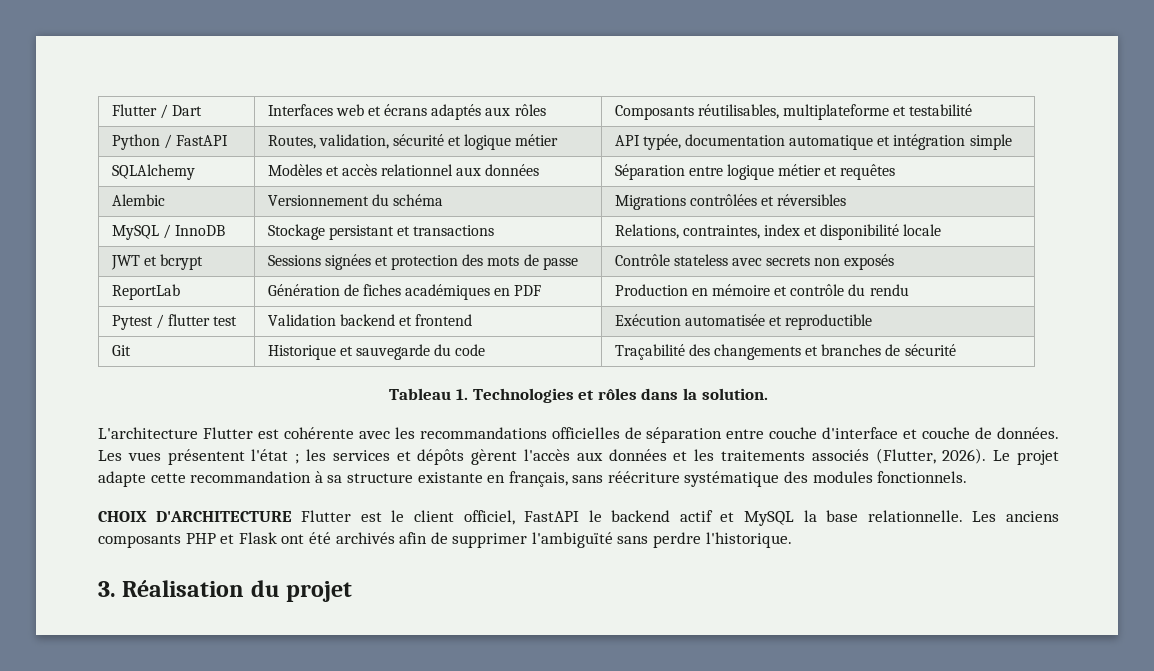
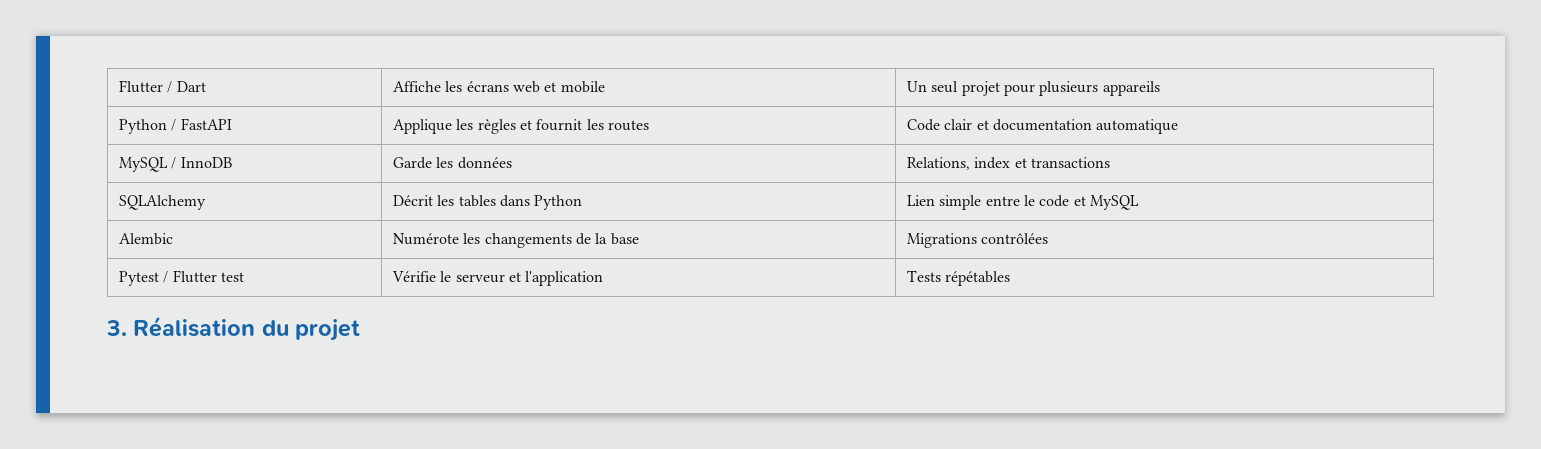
- Flutter / Dart | Interfaces web et écrans adaptés aux rôles | Composants réutilisables, multiplateforme et testabilité
- Python / FastAPI | Routes, validation, sécurité et logique métier | API typée, documentation automatique et intégration simple
- SQLAlchemy | Modèles et accès relationnel aux données | Séparation entre logique métier et requêtes
- Alembic | Versionnement du schéma | Migrations contrôlées et réversibles
- MySQL / InnoDB | Stockage persistant et transactions | Relations, contraintes, index et disponibilité locale
- JWT et bcrypt | Sessions signées et protection des mots de passe | Contrôle stateless avec secrets non exposés
- ReportLab | Génération de fiches académiques en PDF | Production en mémoire et contrôle du rendu
+ Flutter / Dart | Affiche les écrans web et mobile | Un seul projet pour plusieurs appareils
+ Python / FastAPI | Applique les règles et fournit les routes | Code clair et documentation automatique
+ MySQL / InnoDB | Garde les données | Relations, index et transactions
+ SQLAlchemy | Décrit les tables dans Python | Lien simple entre le code et MySQL
+ Alembic | Numérote les changements de la base | Migrations contrôlées
- Pytest / flutter test | Validation backend et frontend | Exécution automatisée et reproductible
- Git | Historique et sauvegarde du code | Traçabilité des changements et branches de sécurité
- Tableau 1. Technologies et rôles dans la solution.
- L'architecture Flutter est cohérente avec les recommandations officielles de séparation entre couche d'interface et couche de données. Les vues présentent l'état ; les services et dépôts gèrent l'accès aux données et les traitements associés (Flutter, 2026). Le projet adapte cette recommandation à sa structure existante en français, sans réécriture systématique des modules fonctionnels.
- CHOIX D'ARCHITECTURE Flutter est le client officiel, FastAPI le backend actif et MySQL la base relationnelle. Les anciens composants PHP et Flask ont été archivés afin de supprimer l'ambiguïté sans perdre l'historique.
+ Pytest / Flutter test | Vérifie le serveur et l'application | Tests répétables

